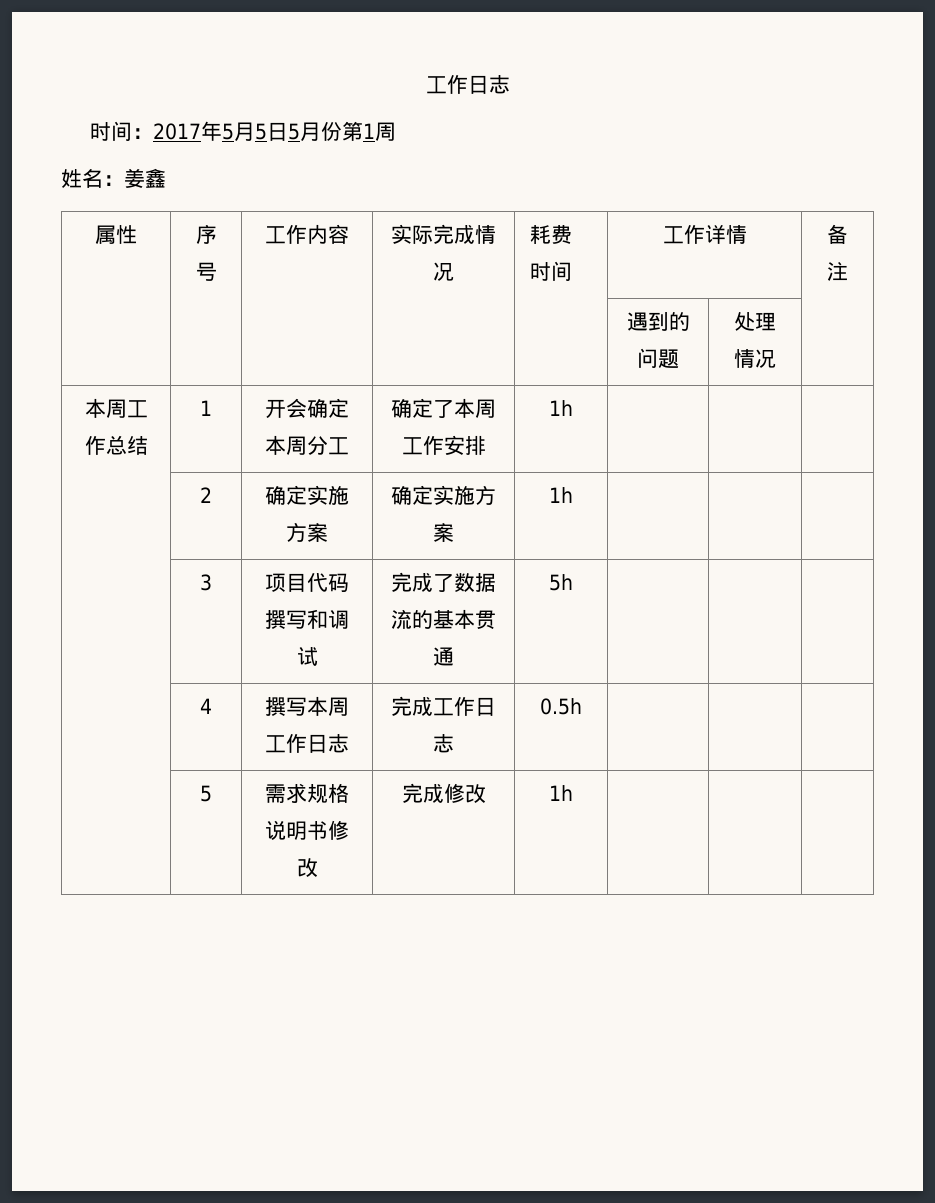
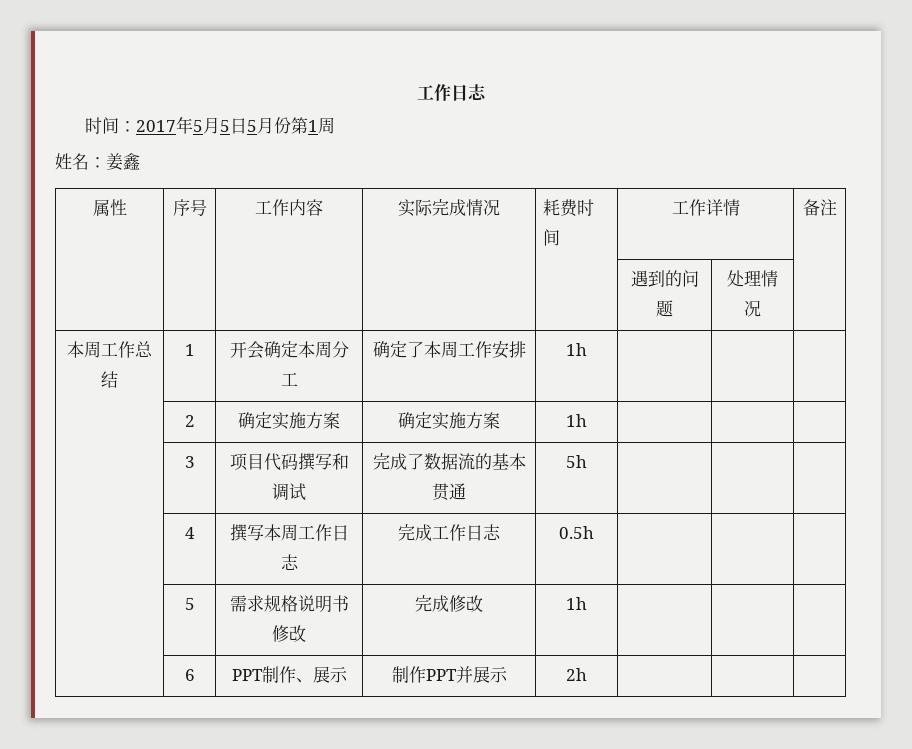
+ | 6 | PPT制作、展示 | 制作PPT并展示 | 2h | | |

